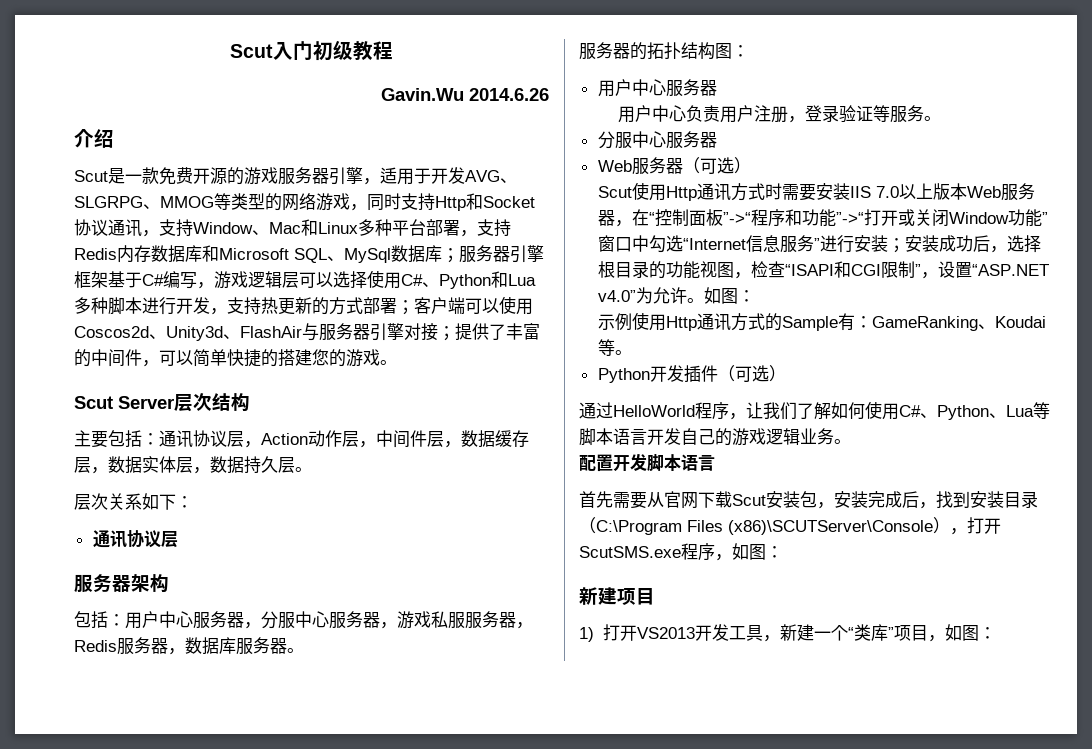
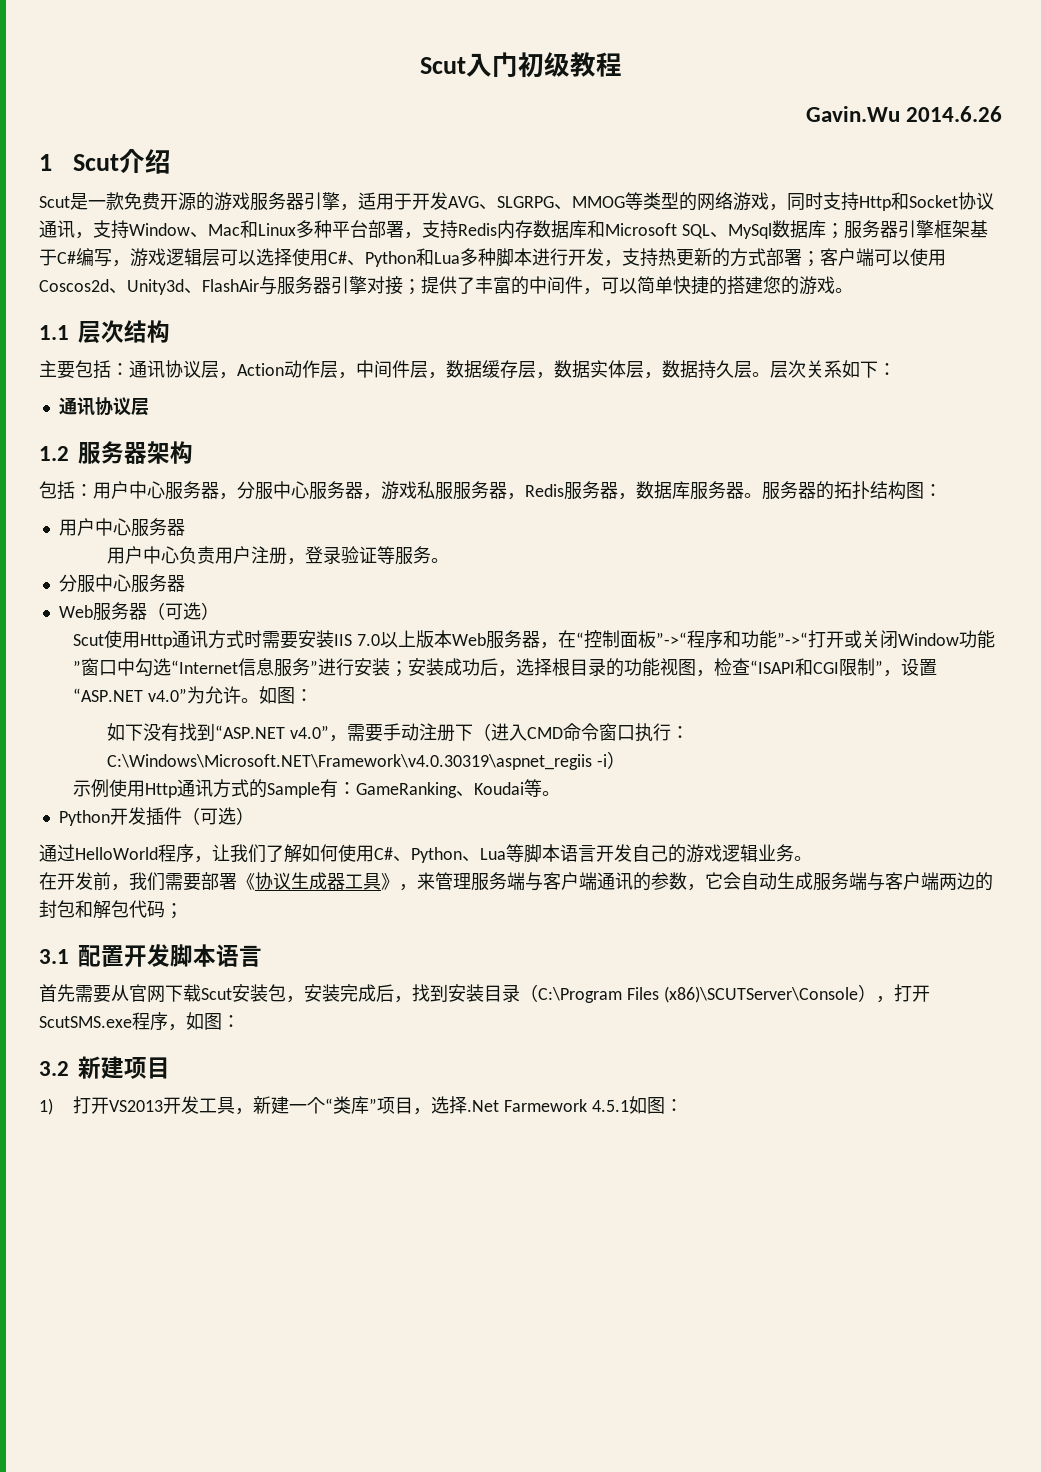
- 介绍
+ 1 Scut介绍
- Scut Server层次结构
+ 1.1层次结构
- 主要包括：通讯协议层，Action动作层，中间件层，数据缓存层，数据实体层，数据持久层。
- 层次关系如下：
+ 主要包括：通讯协议层，Action动作层，中间件层，数据缓存层，数据实体层，数据持久层。层次关系如下：
- 服务器架构
+ 1.2服务器架构
- 包括：用户中心服务器，分服中心服务器，游戏私服服务器，Redis服务器，数据库服务器。
- 服务器的拓扑结构图：
+ 包括：用户中心服务器，分服中心服务器，游戏私服服务器，Redis服务器，数据库服务器。服务器的拓扑结构图：
+ 如下没有找到“ASP.NET v4.0”，需要手动注册下（进入CMD命令窗口执行：C:\Windows\Microsoft.NET\Framework\v4.0.30319\aspnet_regiis -i）
- 配置开发脚本语言
+ 在开发前，我们需要部署《协议生成器工具》，来管理服务端与客户端通讯的参数，它会自动生成服务端与客户端两边的封包和解包代码；
+ 3.1配置开发脚本语言
- 新建项目
+ 3.2新建项目
- 1)打开VS2013开发工具，新建一个“类库”项目，如图：
+ 1)打开VS2013开发工具，新建一个“类库”项目，选择.Net Farmework 4.5.1如图：

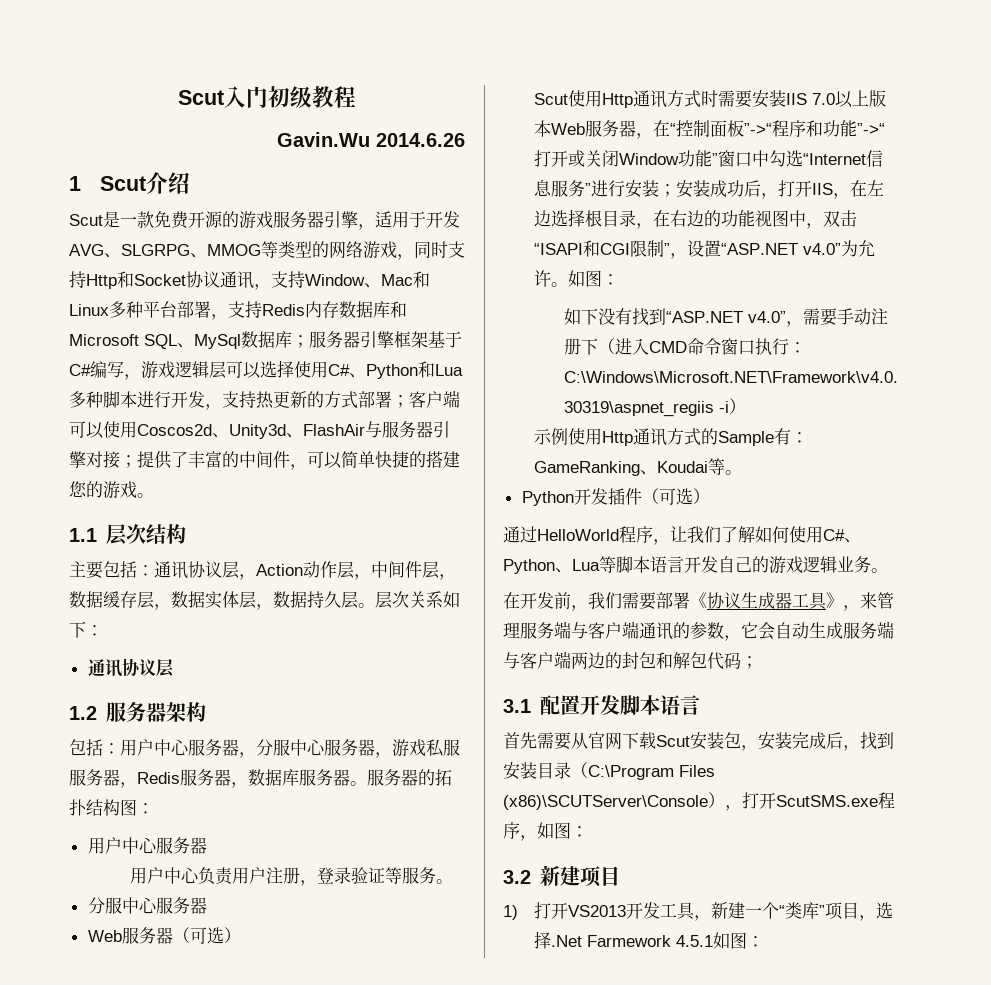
- Scut使用Http通讯方式时需要安装IIS 7.0以上版本Web服务器，在“控制面板”->“程序和功能”->“打开或关闭Window功能”窗口中勾选“Internet信息服务”进行安装；安装成功后，选择根目录的功能视图，检查“ISAPI和CGI限制”，设置“ASP.NET v4.0”为允许。
+ Scut使用Http通讯方式时需要安装IIS 7.0以上版本Web服务器，在“控制面板”->“程序和功能”->“打开或关闭Window功能”窗口中勾选“Internet信息服务”进行安装；安装成功后，打开IIS，在左边选择根目录，在右边的功能视图中，双击“ISAPI和CGI限制”，设置“ASP.NET v4.0”为允许。

